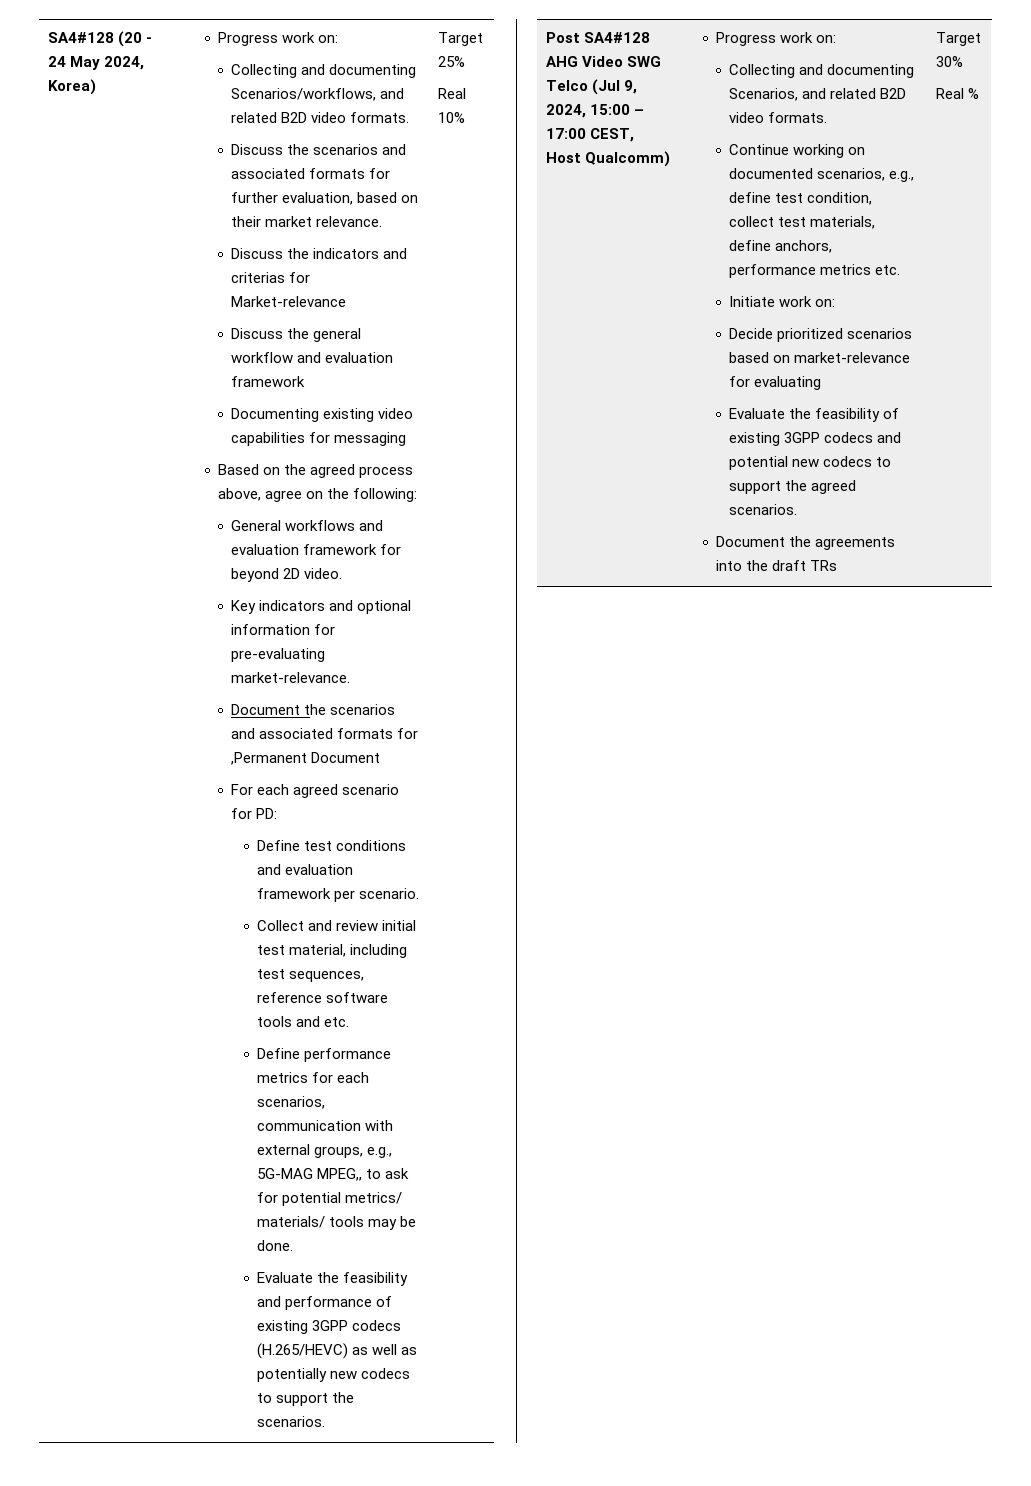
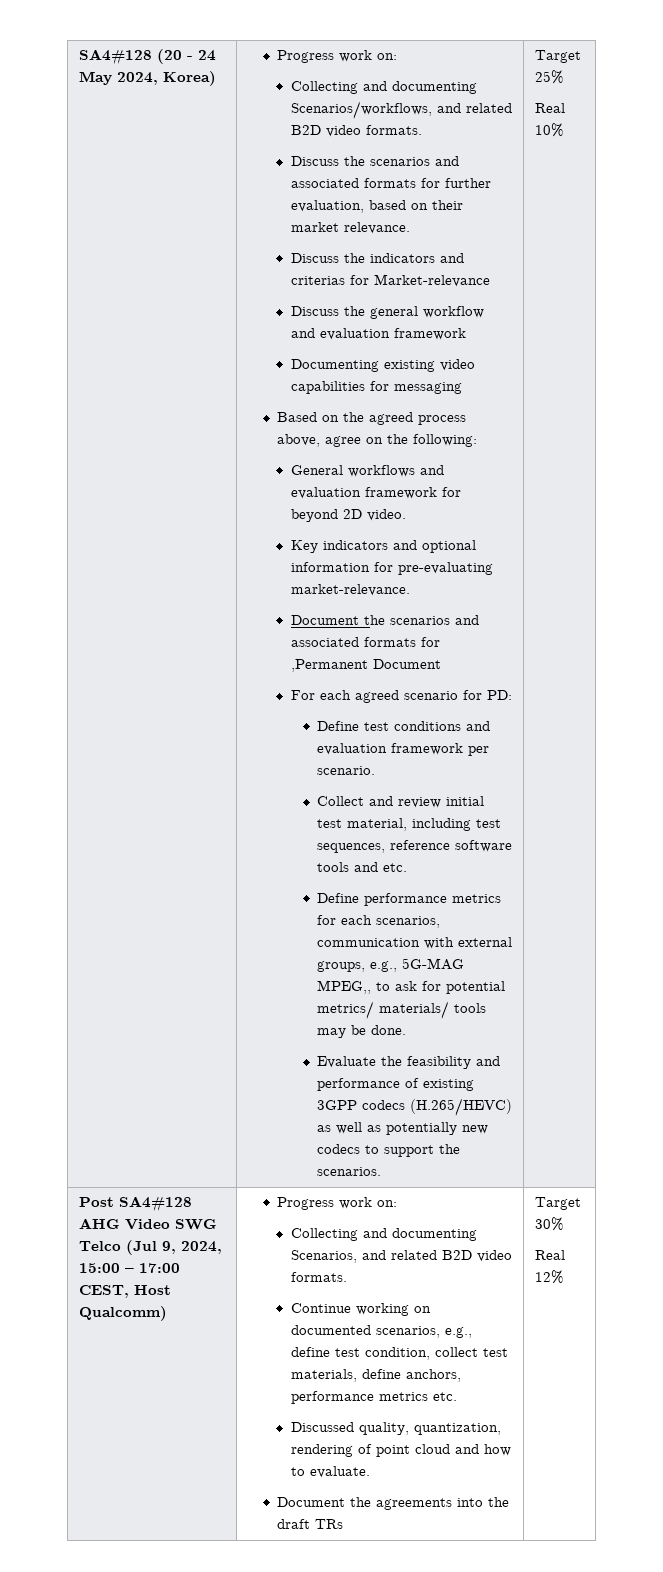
- Initiate work on:
- Decide prioritized scenarios based on market-relevance for evaluating
- Evaluate the feasibility of existing 3GPP codecs and potential new codecs to support the agreed scenarios.
+ Discussed quality, quantization, rendering of point cloud and how to evaluate.
- Real %
+ Real 12%

